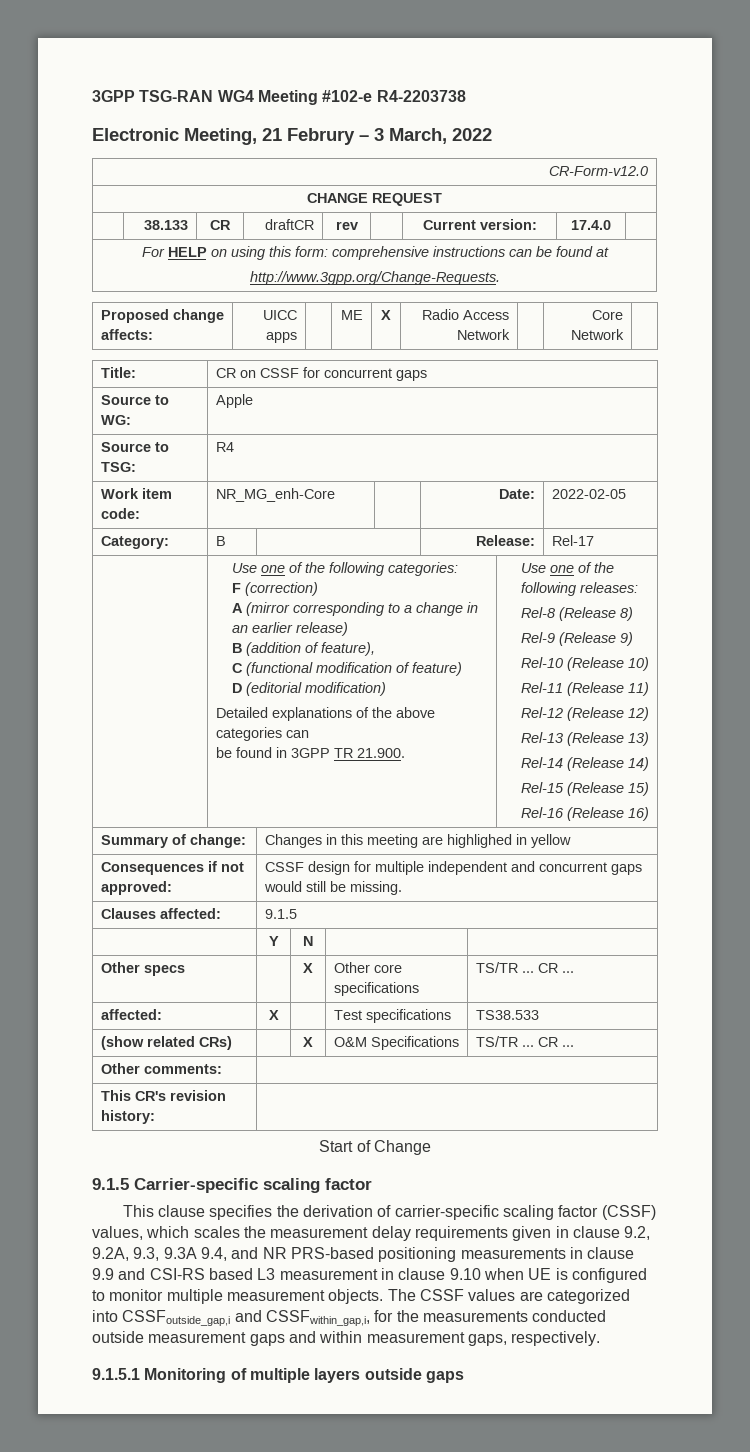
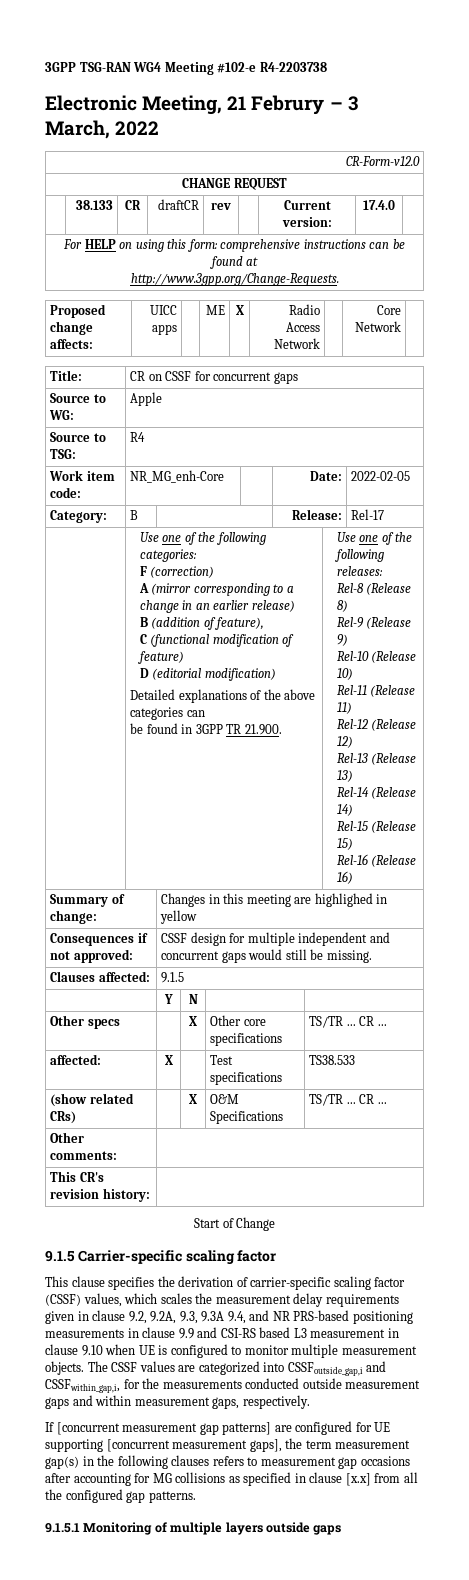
+ If [concurrent measurement gap patterns] are configured for UE supporting [concurrent measurement gaps], the term measurement gap(s) in the following clauses refers to measurement gap occasions after accounting for MG collisions as specified in clause [x.x] from all the configured gap patterns.

